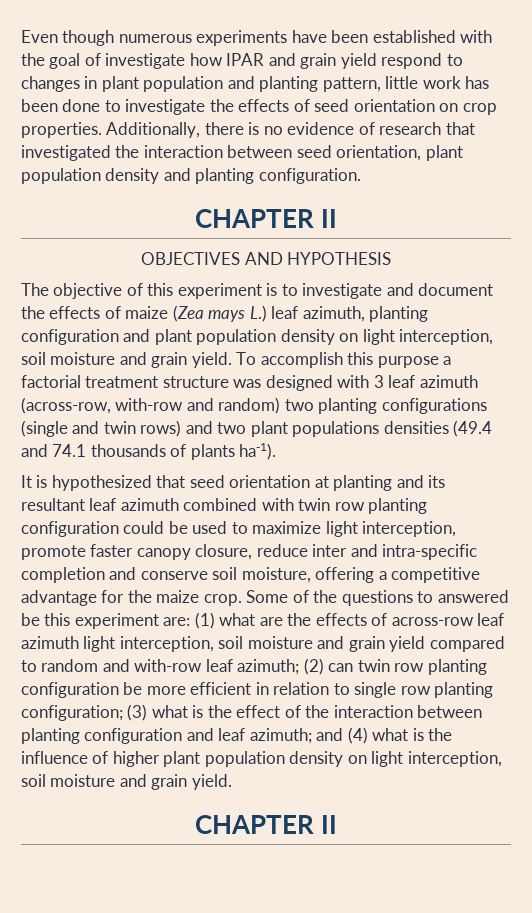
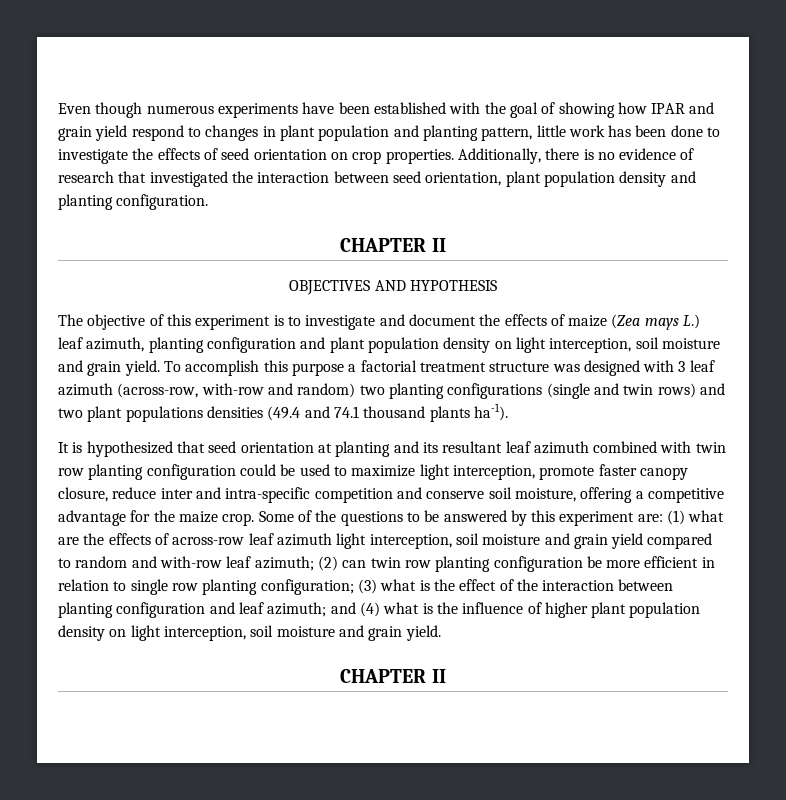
- Even though numerous experiments have been established with the goal of investigate how IPAR and grain yield respond to changes in plant population and planting pattern, little work has been done to investigate the effects of seed orientation on crop properties.
+ Even though numerous experiments have been established with the goal of showing how IPAR and grain yield respond to changes in plant population and planting pattern, little work has been done to investigate the effects of seed orientation on crop properties.
- To accomplish this purpose a factorial treatment structure was designed with 3 leaf azimuth (across-row, with-row and random) two planting configurations (single and twin rows) and two plant populations densities (49.4 and 74.1 thousands of plants ha-1).
+ To accomplish this purpose a factorial treatment structure was designed with 3 leaf azimuth (across-row, with-row and random) two planting configurations (single and twin rows) and two plant populations densities (49.4 and 74.1 thousand plants ha-1).
- It is hypothesized that seed orientation at planting and its resultant leaf azimuth combined with twin row planting configuration could be used to maximize light interception, promote faster canopy closure, reduce inter and intra-specific completion and conserve soil moisture, offering a competitive advantage for the maize crop.
+ It is hypothesized that seed orientation at planting and its resultant leaf azimuth combined with twin row planting configuration could be used to maximize light interception, promote faster canopy closure, reduce inter and intra-specific competition and conserve soil moisture, offering a competitive advantage for the maize crop.
- Some of the questions to answered be this experiment are:
+ Some of the questions to be answered by this experiment are:

